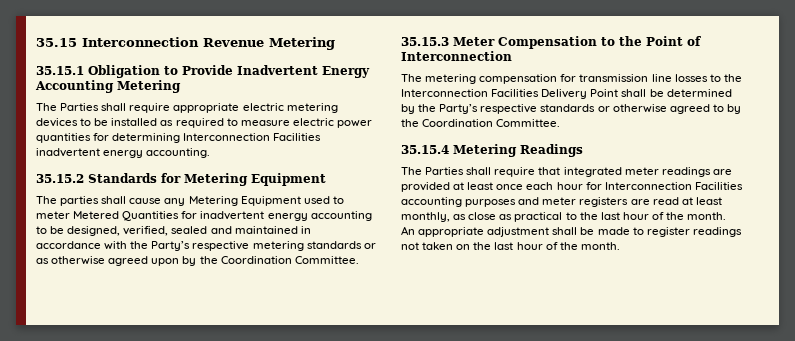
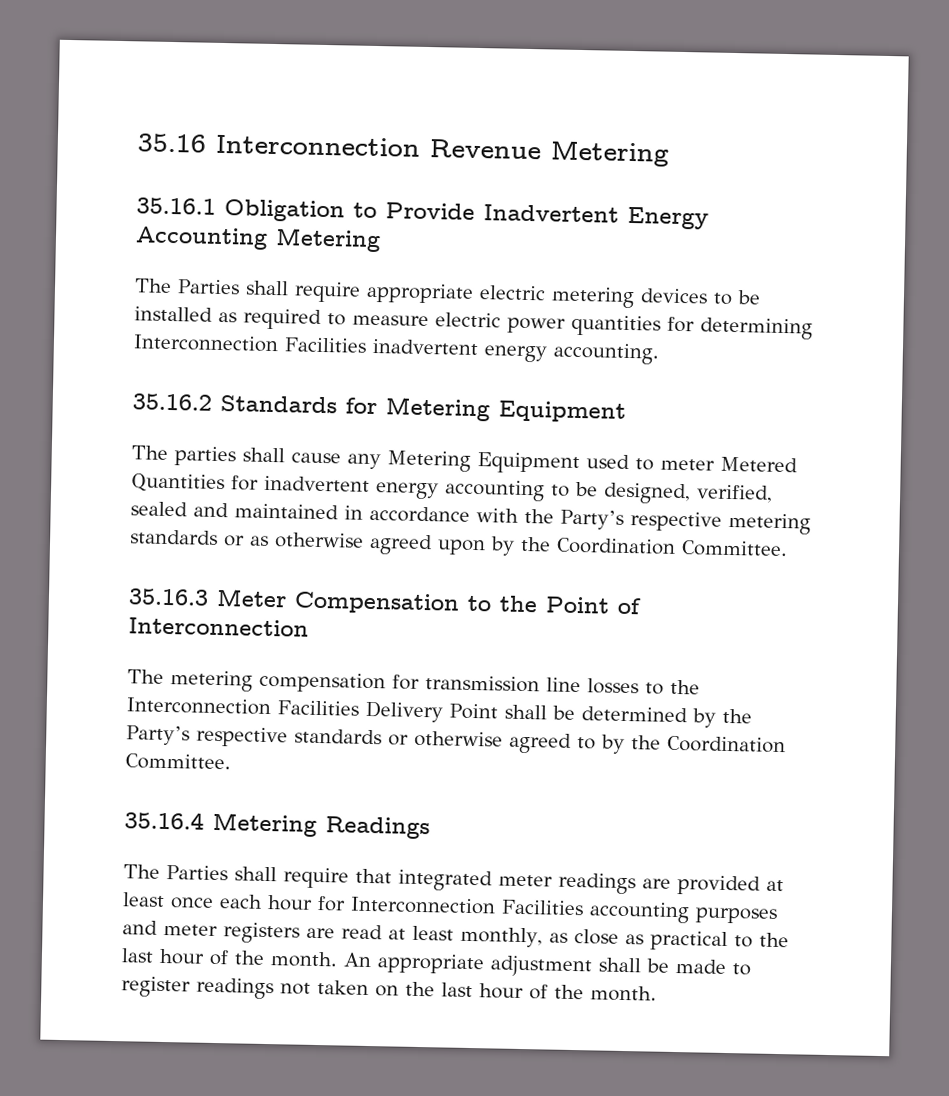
- 35.15 Interconnection Revenue Metering
+ 35.16 Interconnection Revenue Metering
- 35.15.1 Obligation to Provide Inadvertent Energy Accounting Metering
+ 35.16.1 Obligation to Provide Inadvertent Energy Accounting Metering
- 35.15.2 Standards for Metering Equipment
+ 35.16.2 Standards for Metering Equipment
- 35.15.3 Meter Compensation to the Point of Interconnection
+ 35.16.3 Meter Compensation to the Point of Interconnection
- 35.15.4 Metering Readings
+ 35.16.4 Metering Readings

